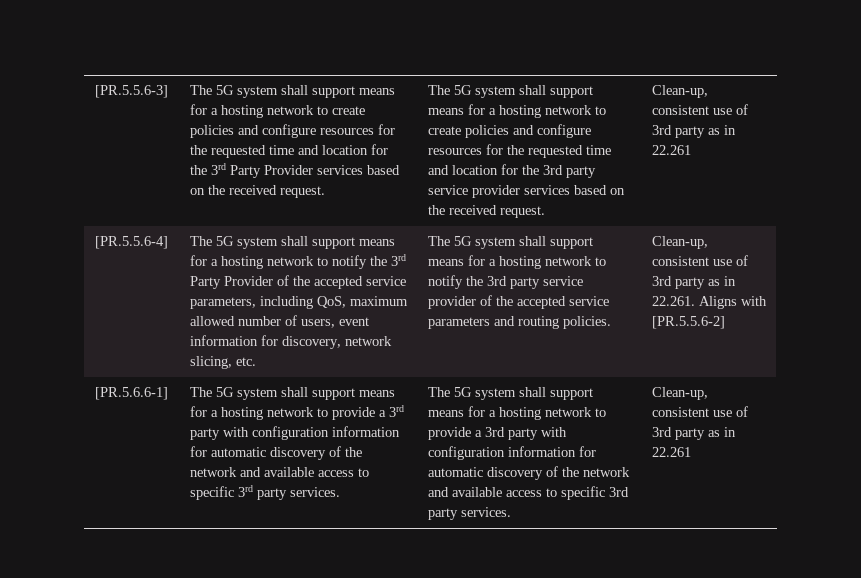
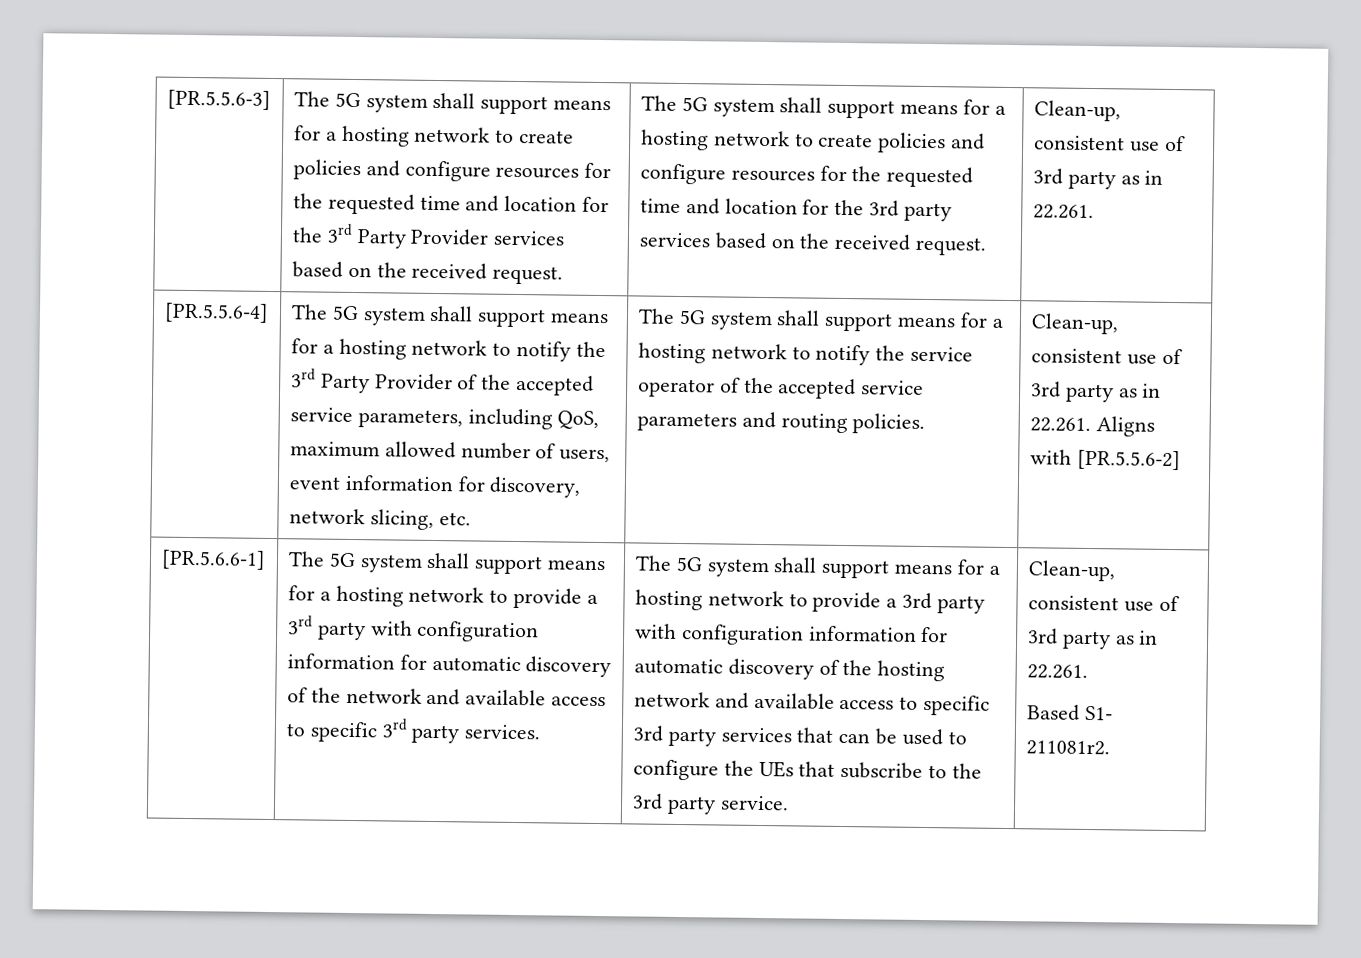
- The 5G system shall support means for a hosting network to create policies and configure resources for the requested time and location for the 3rd party service provider services based on the received request. | Clean-up, consistent use of 3rd party as in 22.261
+ The 5G system shall support means for a hosting network to create policies and configure resources for the requested time and location for the 3rd party services based on the received request. | Clean-up, consistent use of 3rd party as in 22.261.
- The 5G system shall support means for a hosting network to notify the 3rd party service provider of the accepted service parameters and routing policies.
+ The 5G system shall support means for a hosting network to notify the service operator of the accepted service parameters and routing policies.
- The 5G system shall support means for a hosting network to provide a 3rd party with configuration information for automatic discovery of the network and available access to specific 3rd party services. | Clean-up, consistent use of 3rd party as in 22.261
+ The 5G system shall support means for a hosting network to provide a 3rd party with configuration information for automatic discovery of the hosting network and available access to specific 3rd party services that can be used to configure the UEs that subscribe to the 3rd party service. | Clean-up, consistent use of 3rd party as in 22.261.
+ Based S1- 211081r2.

